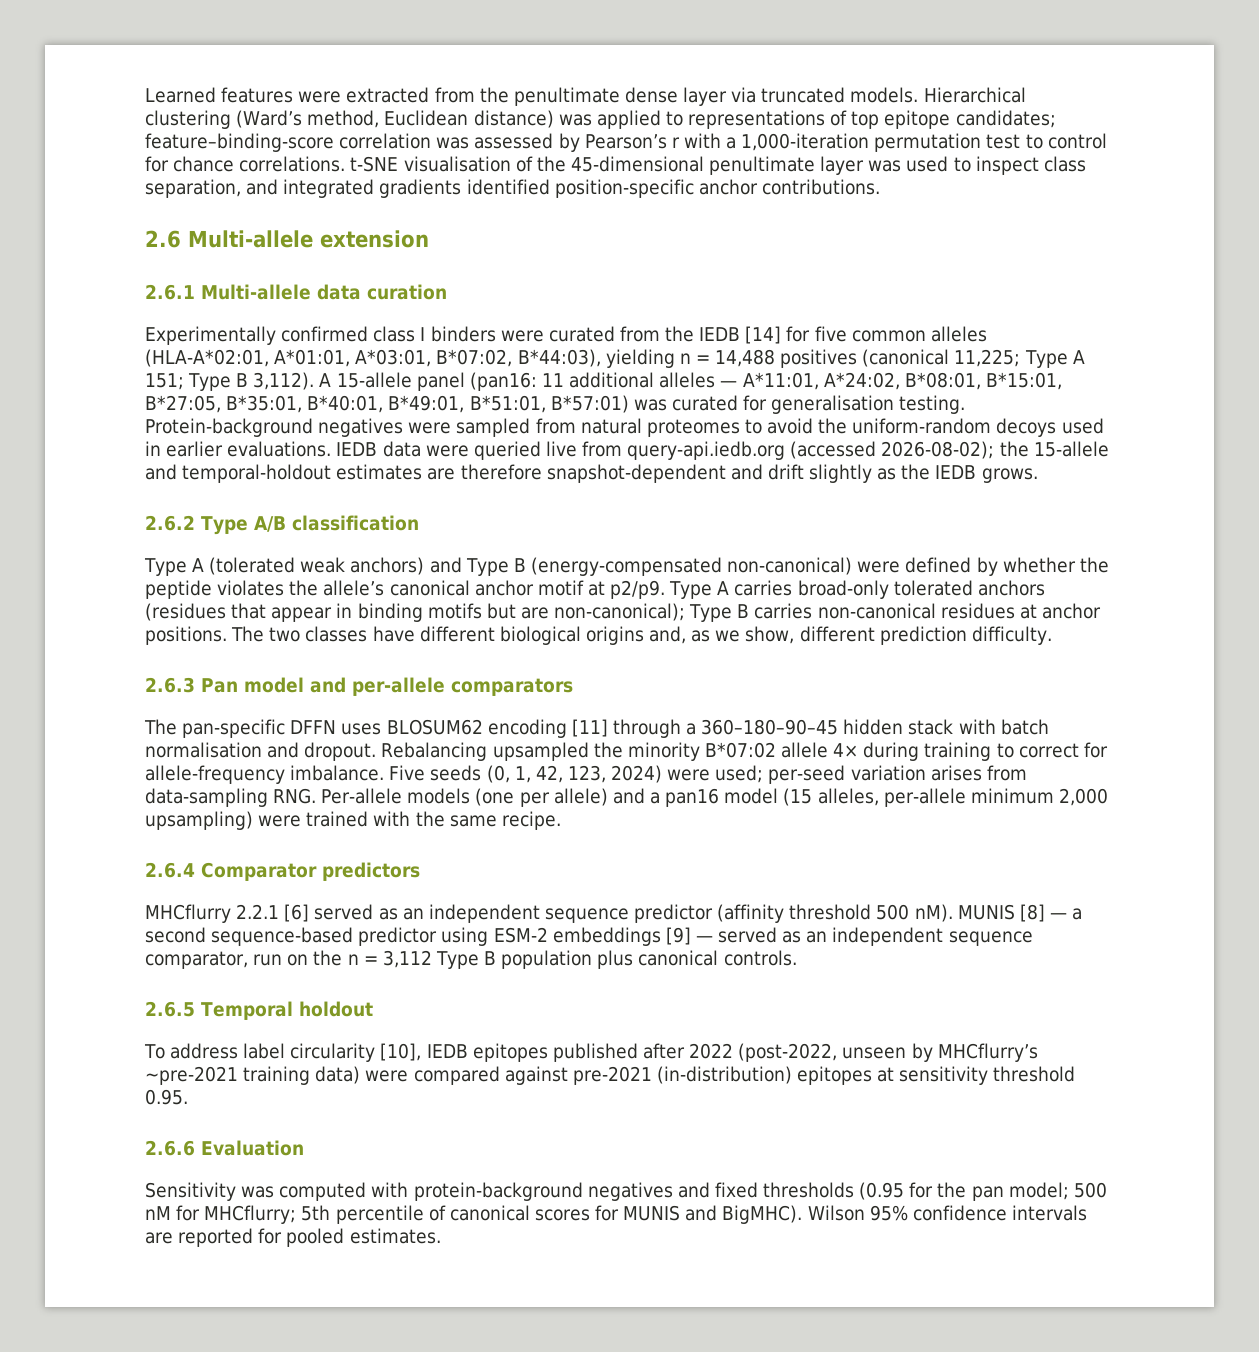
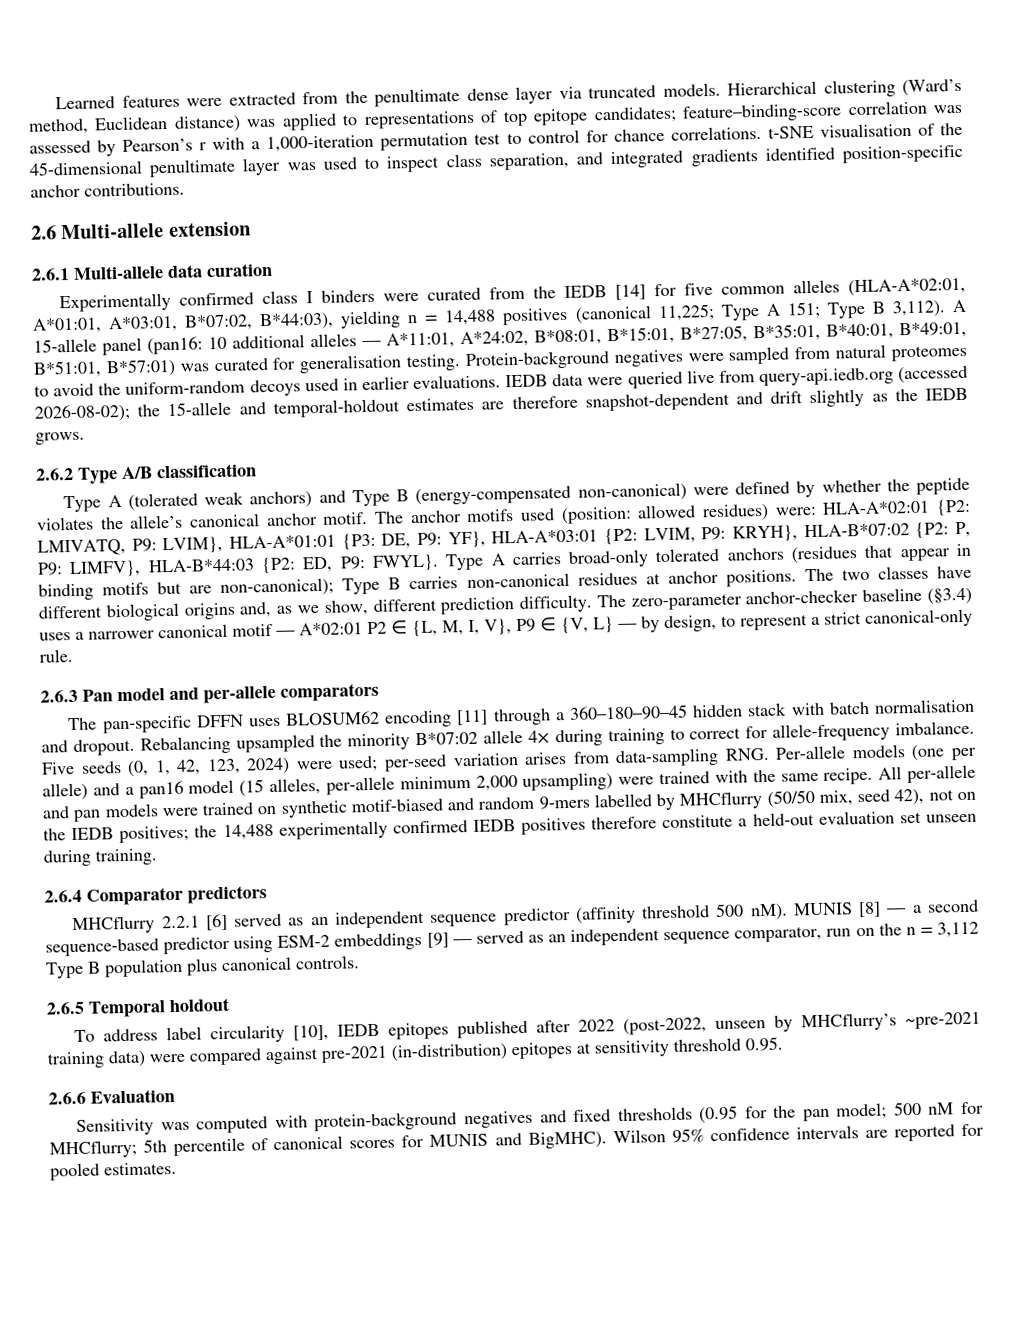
- A 15-allele panel (pan16: 11 additional alleles — A*11:01, A*24:02, B*08:01, B*15:01, B*27:05, B*35:01, B*40:01, B*49:01, B*51:01, B*57:01) was curated for generalisation testing.
+ A 15-allele panel (pan16: 10 additional alleles — A*11:01, A*24:02, B*08:01, B*15:01, B*27:05, B*35:01, B*40:01, B*49:01, B*51:01, B*57:01) was curated for generalisation testing.
- Type A (tolerated weak anchors) and Type B (energy-compensated non-canonical) were defined by whether the peptide violates the allele’s canonical anchor motif at p2/p9.
+ Type A (tolerated weak anchors) and Type B (energy-compensated non-canonical) were defined by whether the peptide violates the allele’s canonical anchor motif. The anchor motifs used (position: allowed residues) were: HLA-A*02:01 {P2: LMIVATQ, P9: LVIM}, HLA-A*01:01 {P3: DE, P9: YF}, HLA-A*03:01 {P2: LVIM, P9: KRYH}, HLA-B*07:02 {P2: P, P9: LIMFV}, HLA-B*44:03 {P2: ED, P9: FWYL}.
+ The zero-parameter anchor-checker baseline (§3.4) uses a narrower canonical motif — A*02:01 P2 ∈ {L, M, I, V}, P9 ∈ {V, L} — by design, to represent a strict canonical-only rule.
+ All per-allele and pan models were trained on synthetic motif-biased and random 9-mers labelled by MHCflurry (50/50 mix, seed 42), not on the IEDB positives; the 14,488 experimentally confirmed IEDB positives therefore constitute a held-out evaluation set unseen during training.

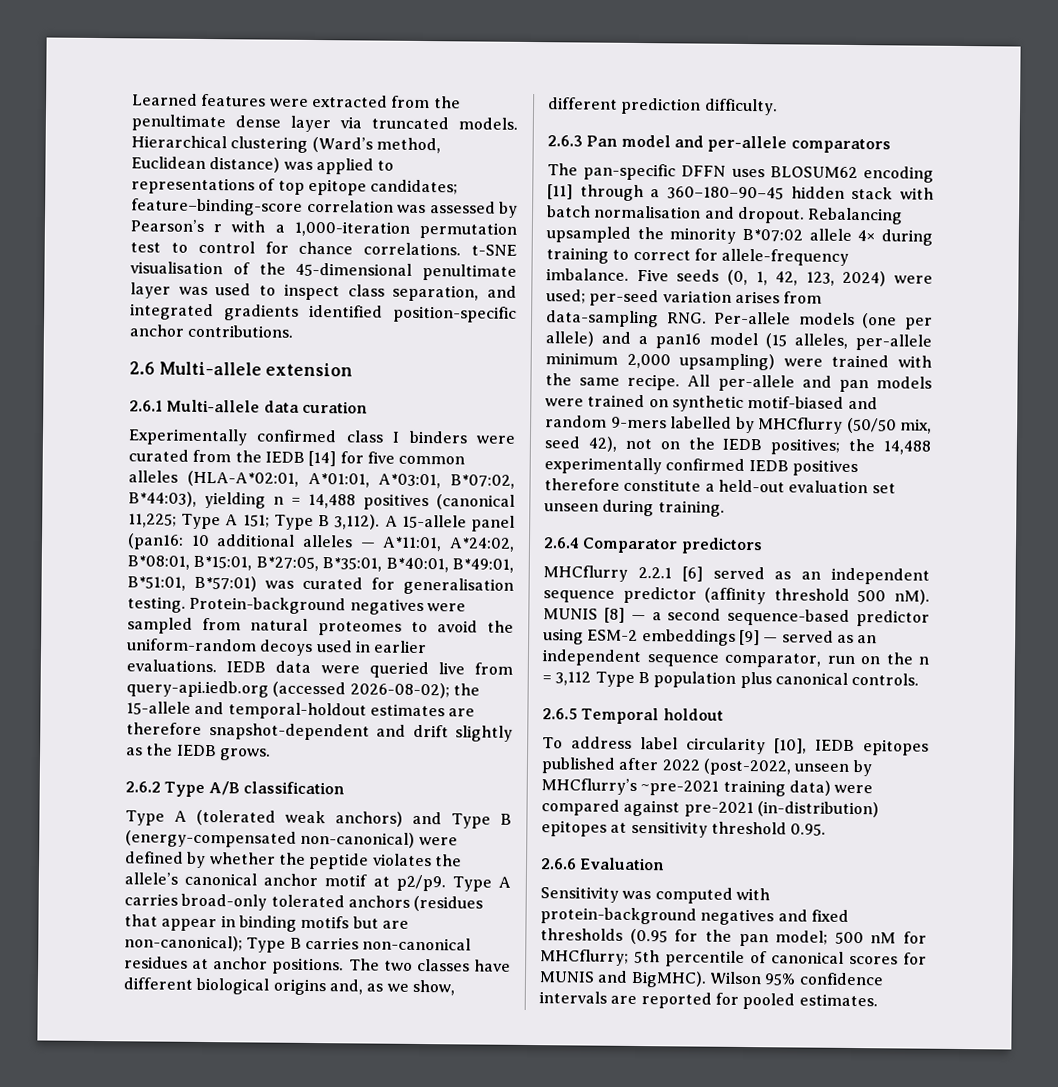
- Type A (tolerated weak anchors) and Type B (energy-compensated non-canonical) were defined by whether the peptide violates the allele’s canonical anchor motif. The anchor motifs used (position: allowed residues) were: HLA-A*02:01 {P2: LMIVATQ, P9: LVIM}, HLA-A*01:01 {P3: DE, P9: YF}, HLA-A*03:01 {P2: LVIM, P9: KRYH}, HLA-B*07:02 {P2: P, P9: LIMFV}, HLA-B*44:03 {P2: ED, P9: FWYL}.
+ Type A (tolerated weak anchors) and Type B (energy-compensated non-canonical) were defined by whether the peptide violates the allele’s canonical anchor motif at p2/p9.
- The zero-parameter anchor-checker baseline (§3.4) uses a narrower canonical motif — A*02:01 P2 ∈ {L, M, I, V}, P9 ∈ {V, L} — by design, to represent a strict canonical-only rule.

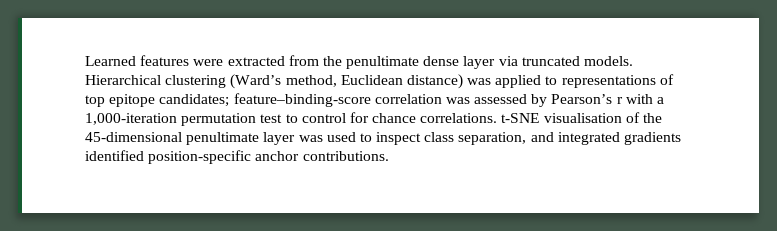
- 2.6 Multi-allele extension
- 2.6.1 Multi-allele data curation
- Experimentally confirmed class I binders were curated from the IEDB [14] for five common alleles (HLA-A*02:01, A*01:01, A*03:01, B*07:02, B*44:03), yielding n = 14,488 positives (canonical 11,225; Type A 151; Type B 3,112). A 15-allele panel (pan16: 10 additional alleles — A*11:01, A*24:02, B*08:01, B*15:01, B*27:05, B*35:01, B*40:01, B*49:01, B*51:01, B*57:01) was curated for generalisation testing. Protein-background negatives were sampled from natural proteomes to avoid the uniform-random decoys used in earlier evaluations. IEDB data were queried live from query-api.iedb.org (accessed 2026-08-02); the 15-allele and temporal-holdout estimates are therefore snapshot-dependent and drift slightly as the IEDB grows.
- 2.6.2 Type A/B classification
- Type A (tolerated weak anchors) and Type B (energy-compensated non-canonical) were defined by whether the peptide violates the allele’s canonical anchor motif at p2/p9. Type A carries broad-only tolerated anchors (residues that appear in binding motifs but are non-canonical); Type B carries non-canonical residues at anchor positions. The two classes have different biological origins and, as we show, different prediction difficulty.
- 2.6.3 Pan model and per-allele comparators
- The pan-specific DFFN uses BLOSUM62 encoding [11] through a 360–180–90–45 hidden stack with batch normalisation and dropout. Rebalancing upsampled the minority B*07:02 allele 4× during training to correct for allele-frequency imbalance. Five seeds (0, 1, 42, 123, 2024) were used; per-seed variation arises from data-sampling RNG. Per-allele models (one per allele) and a pan16 model (15 alleles, per-allele minimum 2,000 upsampling) were trained with the same recipe. All per-allele and pan models were trained on synthetic motif-biased and random 9-mers labelled by MHCflurry (50/50 mix, seed 42), not on the IEDB positives; the 14,488 experimentally confirmed IEDB positives therefore constitute a held-out evaluation set unseen during training.
- 2.6.4 Comparator predictors
- MHCflurry 2.2.1 [6] served as an independent sequence predictor (affinity threshold 500 nM). MUNIS [8] — a second sequence-based predictor using ESM-2 embeddings [9] — served as an independent sequence comparator, run on the n = 3,112 Type B population plus canonical controls.
- 2.6.5 Temporal holdout
- To address label circularity [10], IEDB epitopes published after 2022 (post-2022, unseen by MHCflurry’s ~pre-2021 training data) were compared against pre-2021 (in-distribution) epitopes at sensitivity threshold 0.95.
- 2.6.6 Evaluation
- Sensitivity was computed with protein-background negatives and fixed thresholds (0.95 for the pan model; 500 nM for MHCflurry; 5th percentile of canonical scores for MUNIS and BigMHC). Wilson 95% confidence intervals are reported for pooled estimates.

